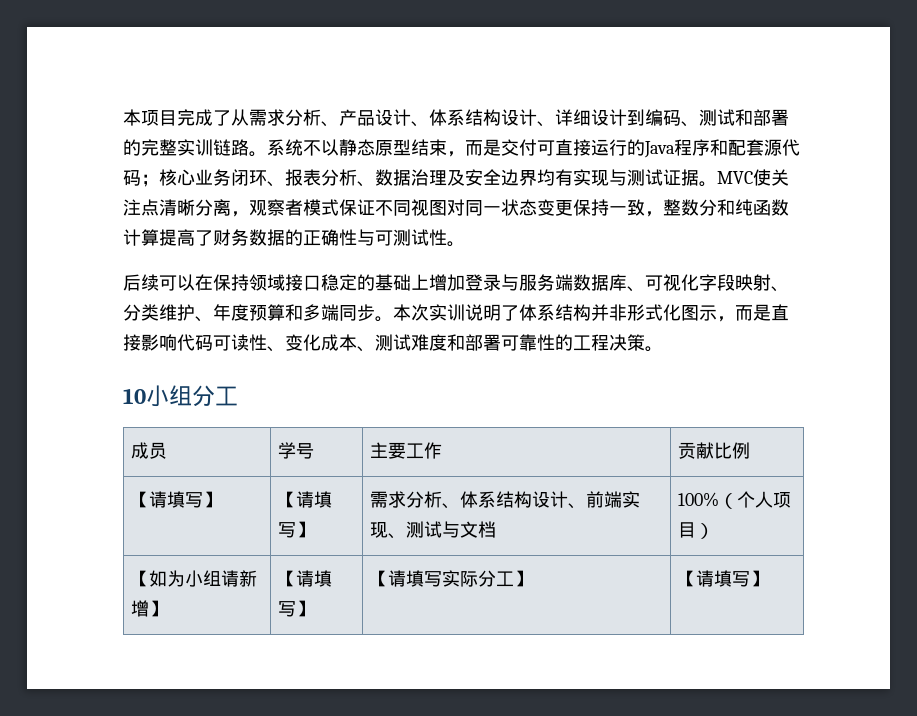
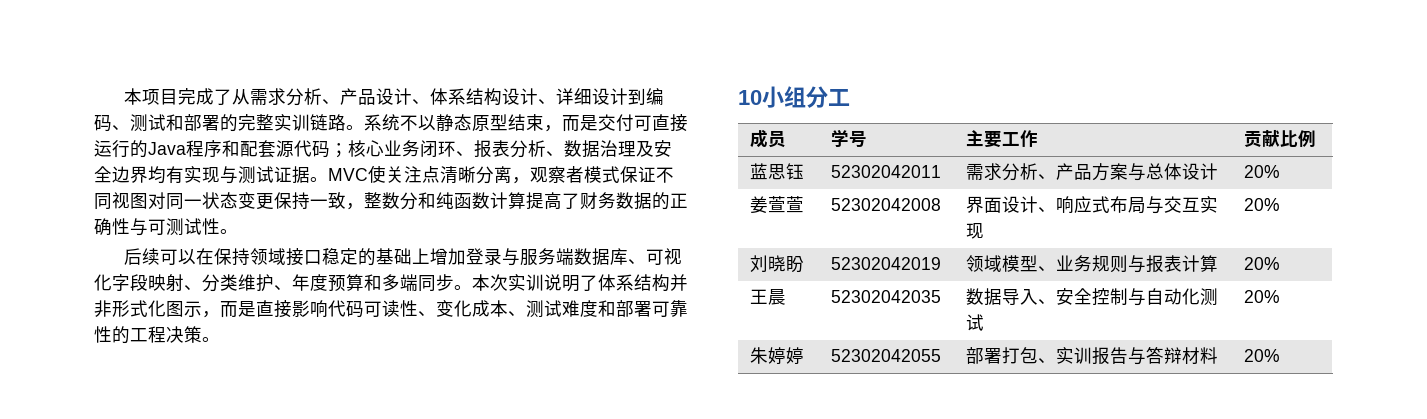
- 【请填写】 | 【请填写】 | 需求分析、体系结构设计、前端实现、测试与文档 | 100%（个人项目）
- 【如为小组请新增】 | 【请填写】 | 【请填写实际分工】 | 【请填写】
+ 蓝思钰 | 52302042011 | 需求分析、产品方案与总体设计 | 20%
+ 姜萱萱 | 52302042008 | 界面设计、响应式布局与交互实现 | 20%
+ 刘晓盼 | 52302042019 | 领域模型、业务规则与报表计算 | 20%
+ 王晨 | 52302042035 | 数据导入、安全控制与自动化测试 | 20%
+ 朱婷婷 | 52302042055 | 部署打包、实训报告与答辩材料 | 20%

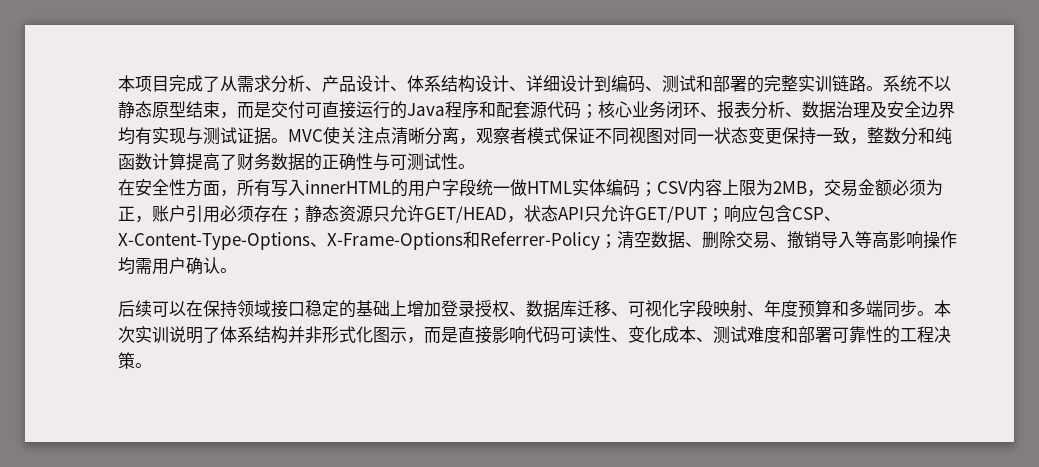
+ 在安全性方面，所有写入innerHTML的用户字段统一做HTML实体编码；CSV内容上限为2MB，交易金额必须为正，账户引用必须存在；静态资源只允许GET/HEAD，状态API只允许GET/PUT；响应包含CSP、X-Content-Type-Options、X-Frame-Options和Referrer-Policy；清空数据、删除交易、撤销导入等高影响操作均需用户确认。
- 后续可以在保持领域接口稳定的基础上增加登录与服务端数据库、可视化字段映射、分类维护、年度预算和多端同步。
+ 后续可以在保持领域接口稳定的基础上增加登录授权、数据库迁移、可视化字段映射、年度预算和多端同步。
- 10小组分工
- 成员 | 学号 | 主要工作 | 贡献比例
- 蓝思钰 | 52302042011 | 需求分析、产品方案与总体设计 | 20%
- 姜萱萱 | 52302042008 | 界面设计、响应式布局与交互实现 | 20%
- 刘晓盼 | 52302042019 | 领域模型、业务规则与报表计算 | 20%
- 王晨 | 52302042035 | 数据导入、安全控制与自动化测试 | 20%
- 朱婷婷 | 52302042055 | 部署打包、实训报告与答辩材料 | 20%

